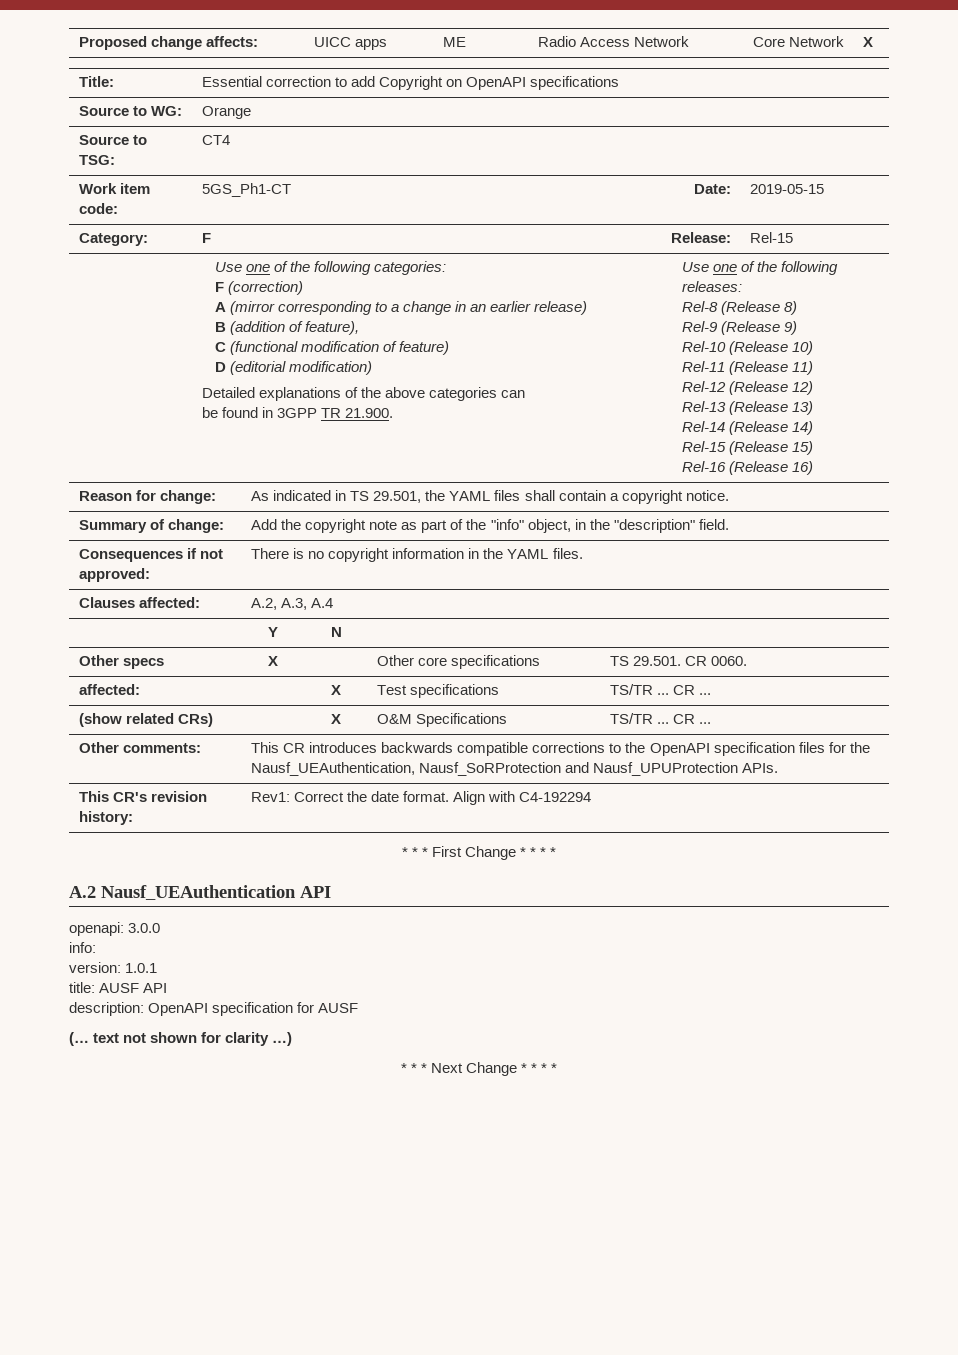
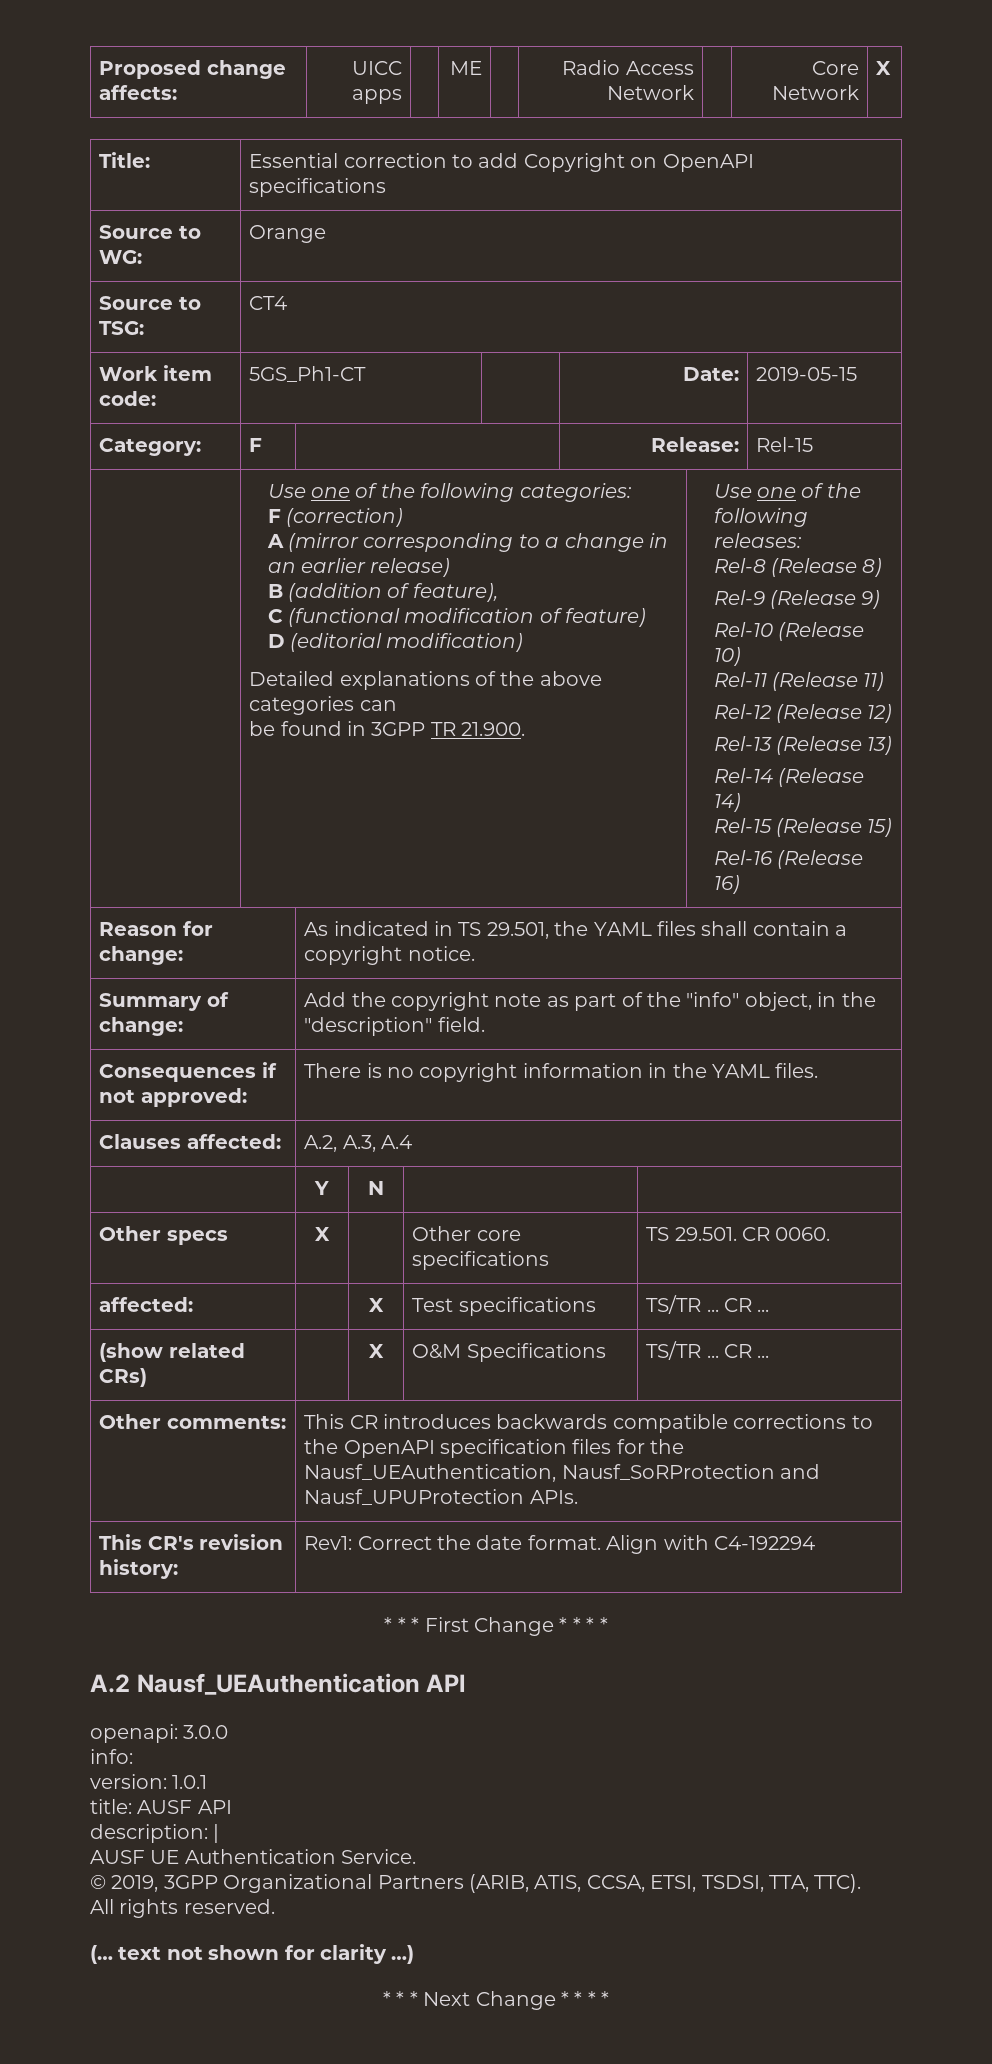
- description: OpenAPI specification for AUSF
+ description: |
+ AUSF UE Authentication Service.
+ © 2019, 3GPP Organizational Partners (ARIB, ATIS, CCSA, ETSI, TSDSI, TTA, TTC).
+ All rights reserved.

